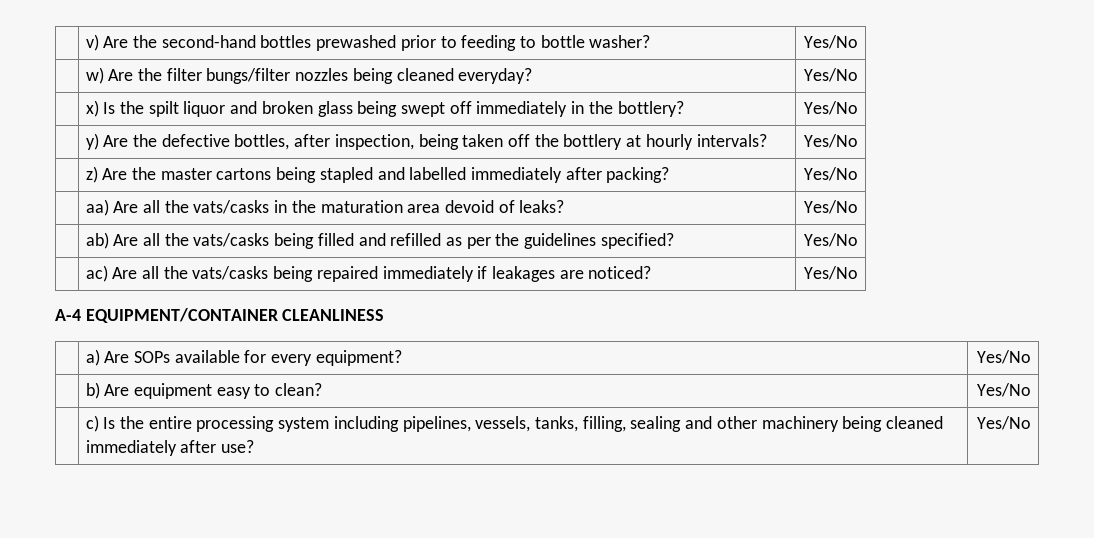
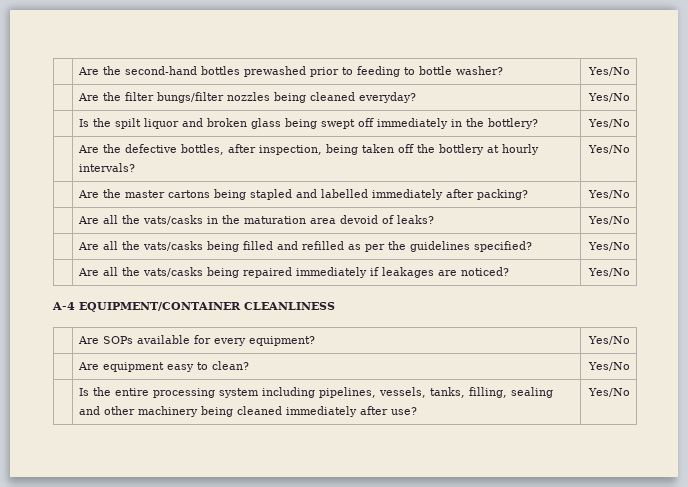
- | v) Are the second-hand bottles prewashed prior to feeding to bottle washer? | Yes/No
+ | Are the second-hand bottles prewashed prior to feeding to bottle washer? | Yes/No
- | w) Are the filter bungs/filter nozzles being cleaned everyday? | Yes/No
+ | Are the filter bungs/filter nozzles being cleaned everyday? | Yes/No
- | x) Is the spilt liquor and broken glass being swept off immediately in the bottlery? | Yes/No
+ | Is the spilt liquor and broken glass being swept off immediately in the bottlery? | Yes/No
- | y) Are the defective bottles, after inspection, being taken off the bottlery at hourly intervals? | Yes/No
+ | Are the defective bottles, after inspection, being taken off the bottlery at hourly intervals? | Yes/No
- | z) Are the master cartons being stapled and labelled immediately after packing? | Yes/No
+ | Are the master cartons being stapled and labelled immediately after packing? | Yes/No
- | aa) Are all the vats/casks in the maturation area devoid of leaks? | Yes/No
+ | Are all the vats/casks in the maturation area devoid of leaks? | Yes/No
- | ab) Are all the vats/casks being filled and refilled as per the guidelines specified? | Yes/No
+ | Are all the vats/casks being filled and refilled as per the guidelines specified? | Yes/No
- | ac) Are all the vats/casks being repaired immediately if leakages are noticed? | Yes/No
+ | Are all the vats/casks being repaired immediately if leakages are noticed? | Yes/No
- | a) Are SOPs available for every equipment? | Yes/No
+ | Are SOPs available for every equipment? | Yes/No
- | b) Are equipment easy to clean? | Yes/No
+ | Are equipment easy to clean? | Yes/No
- | c) Is the entire processing system including pipelines, vessels, tanks, filling, sealing and other machinery being cleaned immediately after use? | Yes/No
+ | Is the entire processing system including pipelines, vessels, tanks, filling, sealing and other machinery being cleaned immediately after use? | Yes/No

